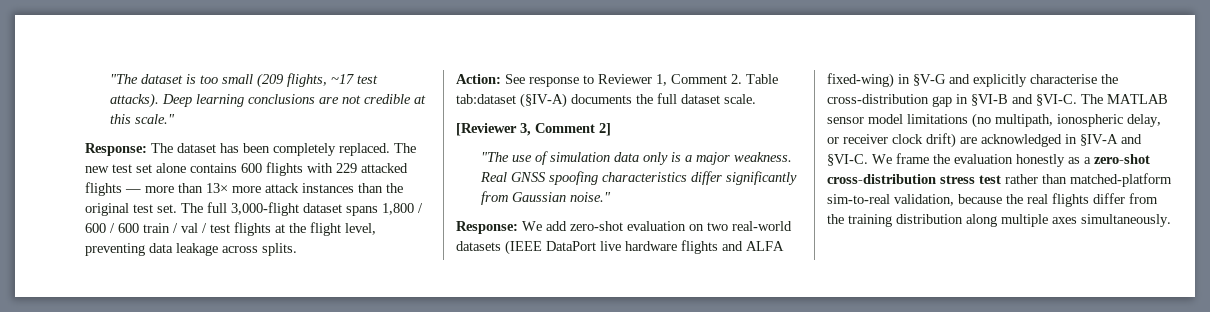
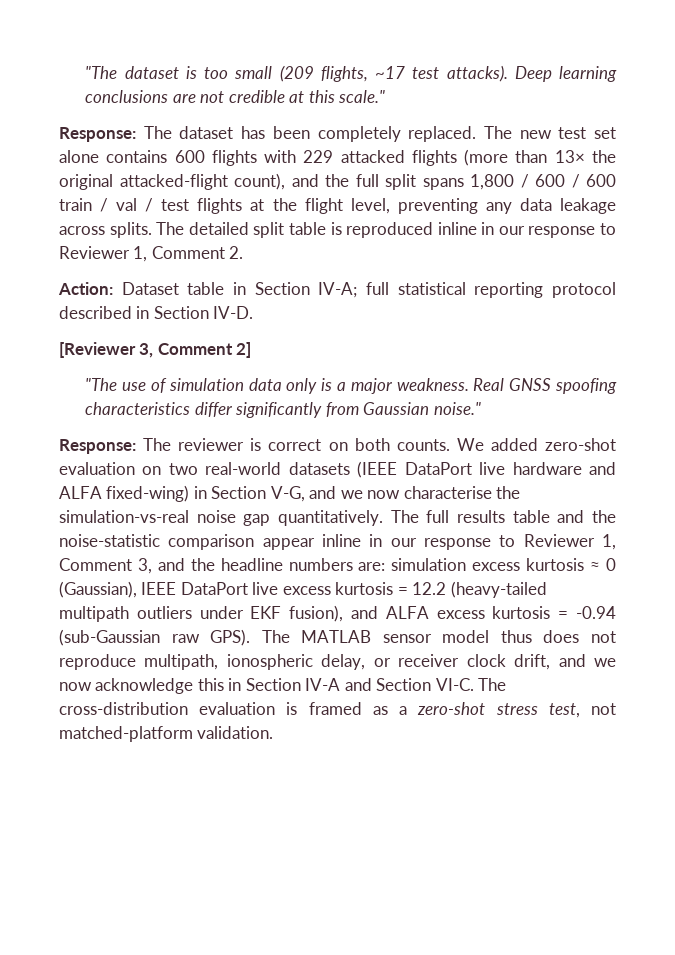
- The new test set alone contains 600 flights with 229 attacked flights — more than 13× more attack instances than the original test set. The full 3,000-flight dataset spans 1,800 / 600 / 600 train / val / test flights at the flight level, preventing data leakage across splits.
- Action: See response to Reviewer 1, Comment 2. Table tab:dataset (§IV-A) documents the full dataset scale.
+ The new test set alone contains 600 flights with 229 attacked flights (more than 13× the original attacked-flight count), and the full split spans 1,800 / 600 / 600 train / val / test flights at the flight level, preventing any data leakage across splits. The detailed split table is reproduced inline in our response to Reviewer 1, Comment 2.
+ Action: Dataset table in Section IV-A; full statistical reporting protocol described in Section IV-D.
- Response: We add zero-shot evaluation on two real-world datasets (IEEE DataPort live hardware flights and ALFA fixed-wing) in §V-G and explicitly characterise the cross-distribution gap in §VI-B and §VI-C. The MATLAB sensor model limitations (no multipath, ionospheric delay, or receiver clock drift) are acknowledged in §IV-A and §VI-C. We frame the evaluation honestly as a zero-shot cross-distribution stress test rather than matched-platform sim-to-real validation, because the real flights differ from the training distribution along multiple axes simultaneously.
+ Response: The reviewer is correct on both counts. We added zero-shot evaluation on two real-world datasets (IEEE DataPort live hardware and ALFA fixed-wing) in Section V-G, and we now characterise the simulation-vs-real noise gap quantitatively. The full results table and the noise-statistic comparison appear inline in our response to Reviewer 1, Comment 3, and the headline numbers are: simulation excess kurtosis ≈ 0 (Gaussian), IEEE DataPort live excess kurtosis = 12.2 (heavy-tailed multipath outliers under EKF fusion), and ALFA excess kurtosis = -0.94 (sub-Gaussian raw GPS). The MATLAB sensor model thus does not reproduce multipath, ionospheric delay, or receiver clock drift, and we now acknowledge this in Section IV-A and Section VI-C. The cross-distribution evaluation is framed as a zero-shot stress test, not matched-platform validation.

